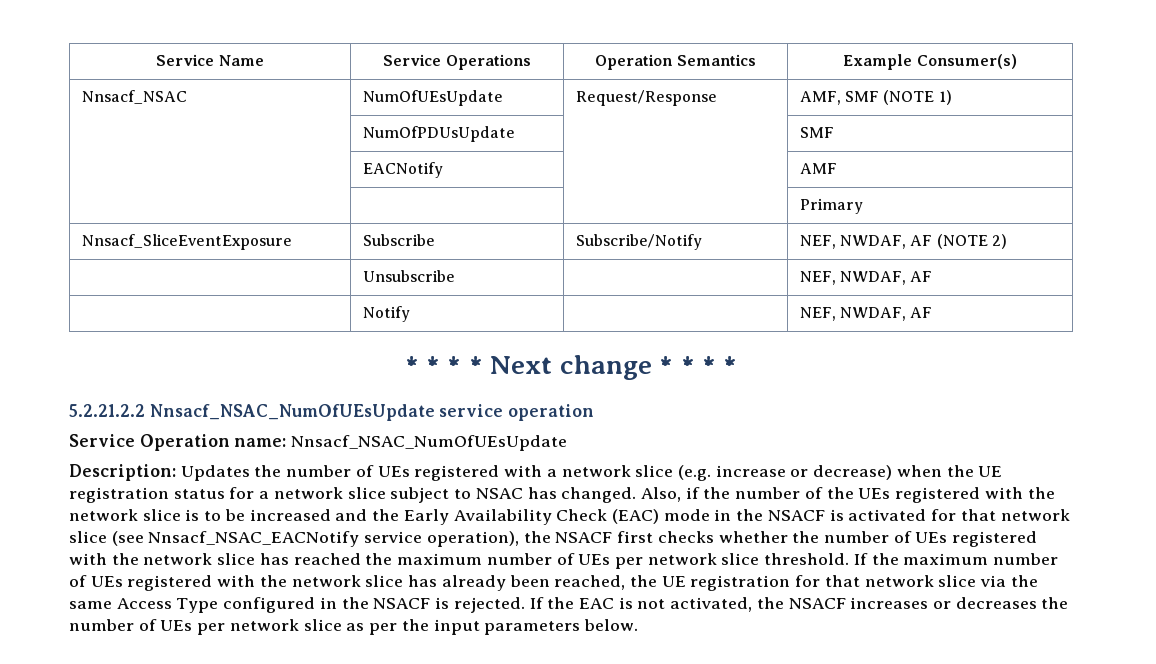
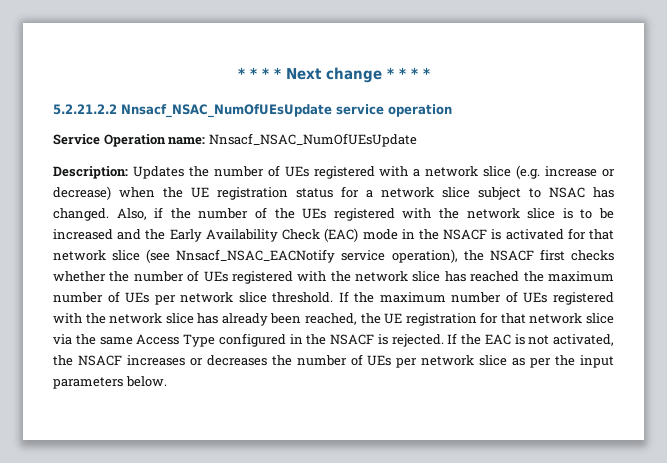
- Service Name | Service Operations | Operation Semantics | Example Consumer(s)
- Nnsacf_NSAC | NumOfUEsUpdate | Request/Response | AMF, SMF (NOTE 1)
- | NumOfPDUsUpdate | | SMF
- | EACNotify | | AMF
- | | | Primary
- Nnsacf_SliceEventExposure | Subscribe | Subscribe/Notify | NEF, NWDAF, AF (NOTE 2)
- | Unsubscribe | | NEF, NWDAF, AF
- | Notify | | NEF, NWDAF, AF

